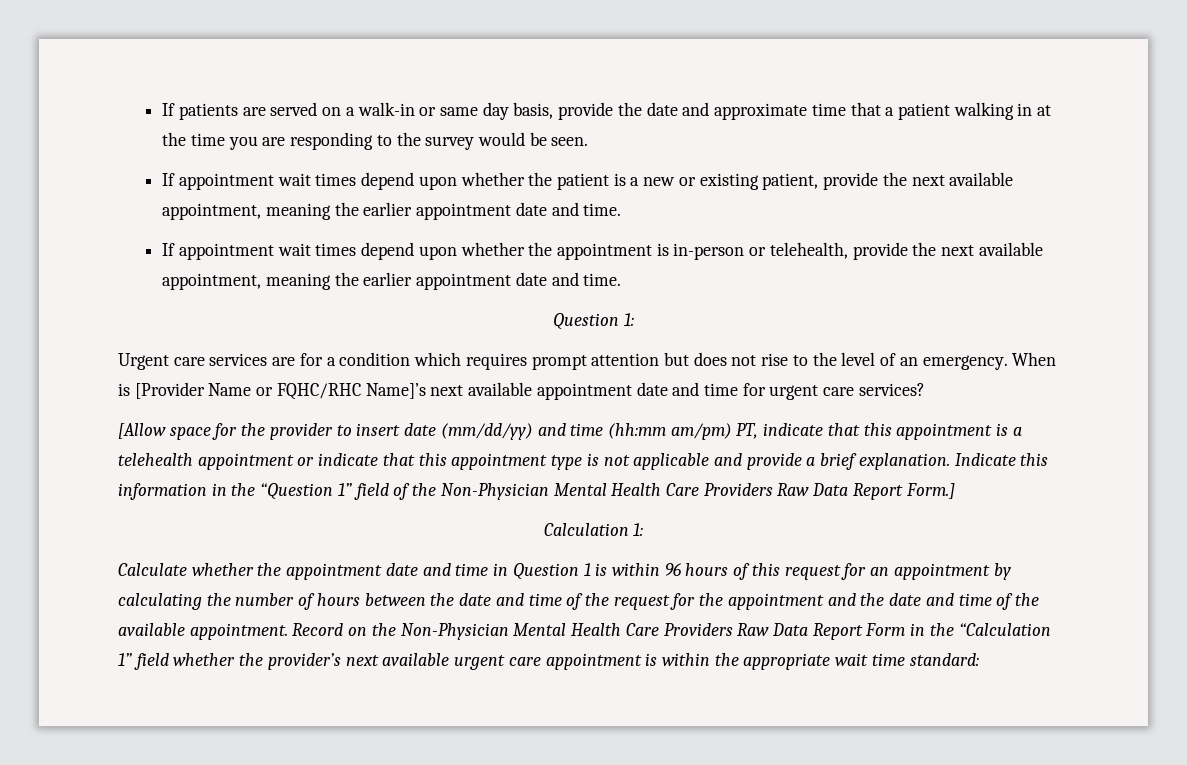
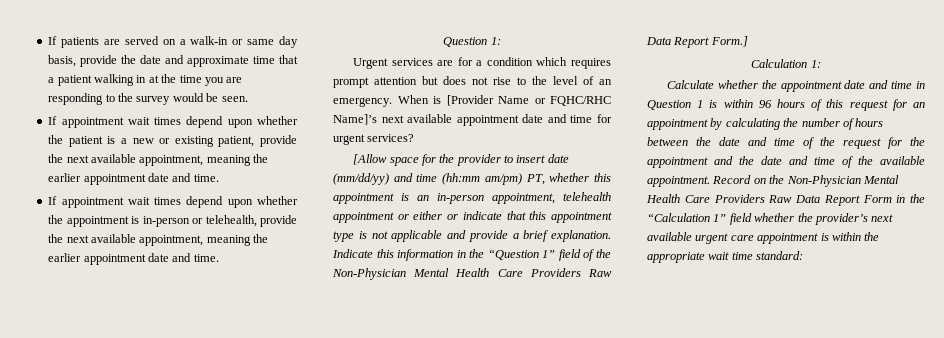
- Urgent care services are for a condition which requires prompt attention but does not rise to the level of an emergency.
+ Urgent services are for a condition which requires prompt attention but does not rise to the level of an emergency.
- When is [Provider Name or FQHC/RHC Name]’s next available appointment date and time for urgent care services?
+ When is [Provider Name or FQHC/RHC Name]’s next available appointment date and time for urgent services?
- [Allow space for the provider to insert date (mm/dd/yy) and time (hh:mm am/pm) PT, indicate that this appointment is a telehealth appointment or indicate that this appointment type is not applicable and provide a brief explanation.
+ [Allow space for the provider to insert date (mm/dd/yy) and time (hh:mm am/pm) PT, whether this appointment is an in-person appointment, telehealth appointment or either or indicate that this appointment type is not applicable and provide a brief explanation.

